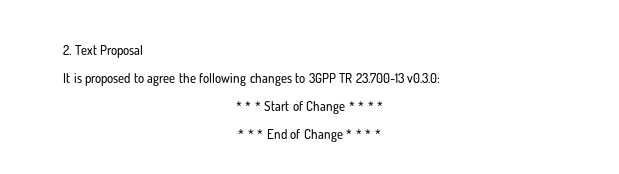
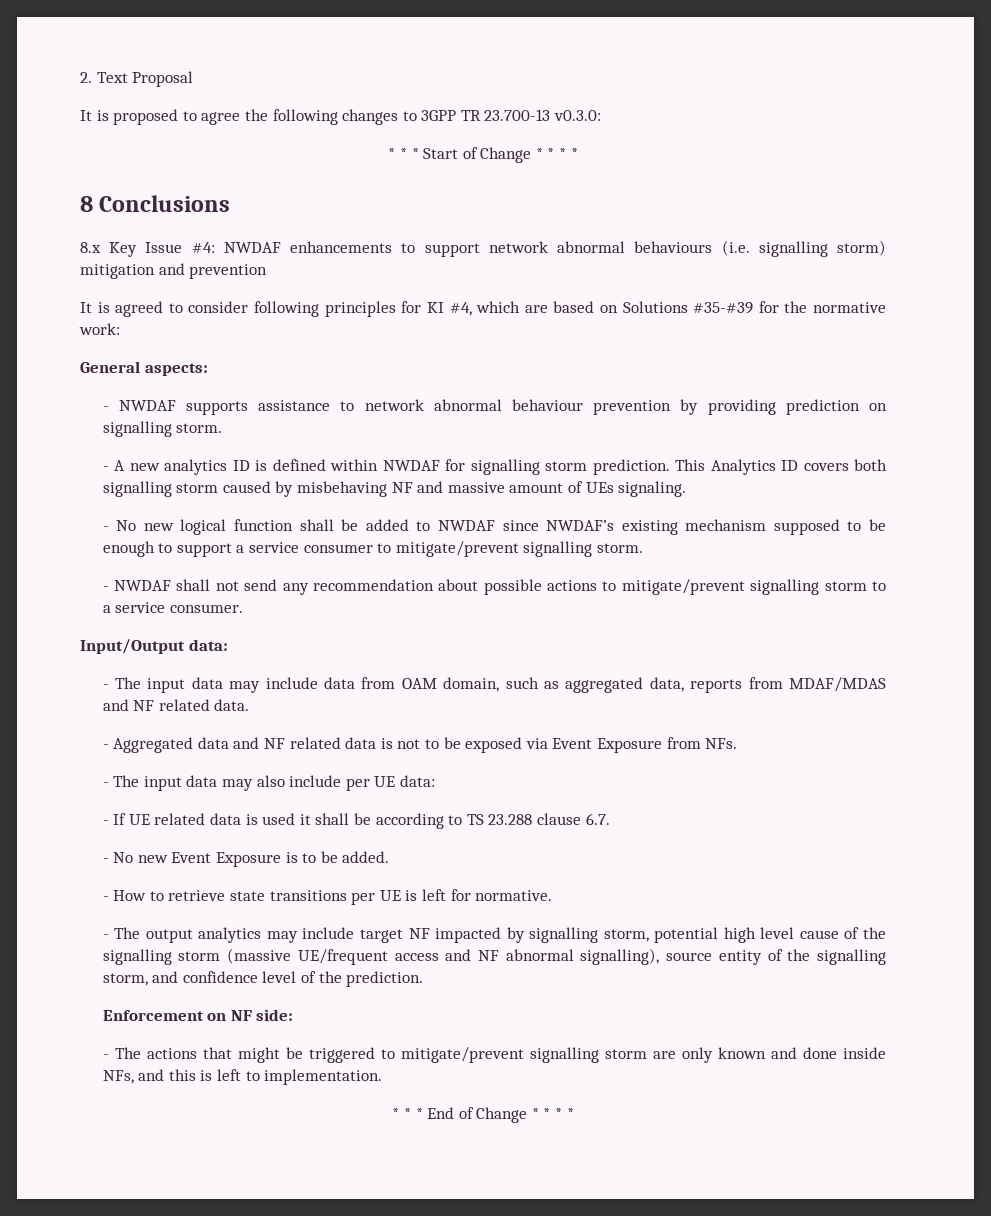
+ 8 Conclusions
+ 8.x Key Issue #4: NWDAF enhancements to support network abnormal behaviours (i.e. signalling storm) mitigation and prevention
+ It is agreed to consider following principles for KI #4, which are based on Solutions #35-#39 for the normative work:
+ General aspects:
+ - NWDAF supports assistance to network abnormal behaviour prevention by providing prediction on signalling storm.
+ - A new analytics ID is defined within NWDAF for signalling storm prediction. This Analytics ID covers both signalling storm caused by misbehaving NF and massive amount of UEs signaling.
+ - No new logical function shall be added to NWDAF since NWDAF’s existing mechanism supposed to be enough to support a service consumer to mitigate/prevent signalling storm.
+ - NWDAF shall not send any recommendation about possible actions to mitigate/prevent signalling storm to a service consumer.
+ Input/Output data:
+ - The input data may include data from OAM domain, such as aggregated data, reports from MDAF/MDAS and NF related data.
+ - Aggregated data and NF related data is not to be exposed via Event Exposure from NFs.
+ - The input data may also include per UE data:
+ - If UE related data is used it shall be according to TS 23.288 clause 6.7.
+ - No new Event Exposure is to be added.
+ - How to retrieve state transitions per UE is left for normative.
+ - The output analytics may include target NF impacted by signalling storm, potential high level cause of the signalling storm (massive UE/frequent access and NF abnormal signalling), source entity of the signalling storm, and confidence level of the prediction.
+ Enforcement on NF side:
+ - The actions that might be triggered to mitigate/prevent signalling storm are only known and done inside NFs, and this is left to implementation.

